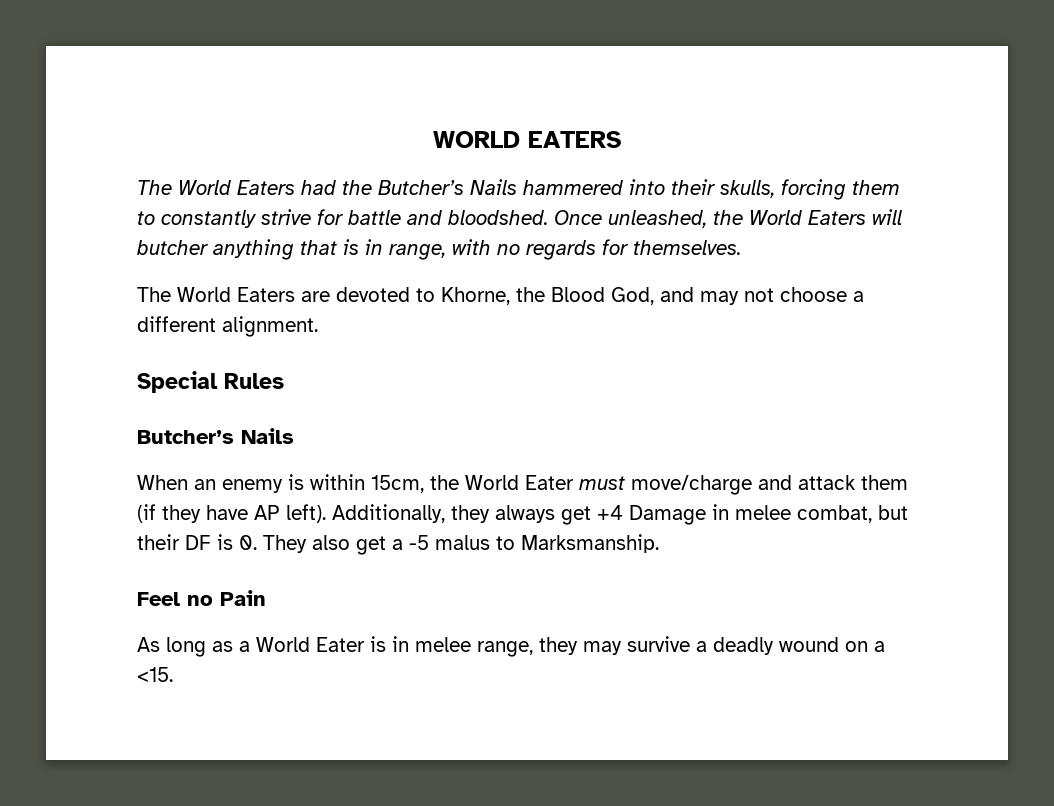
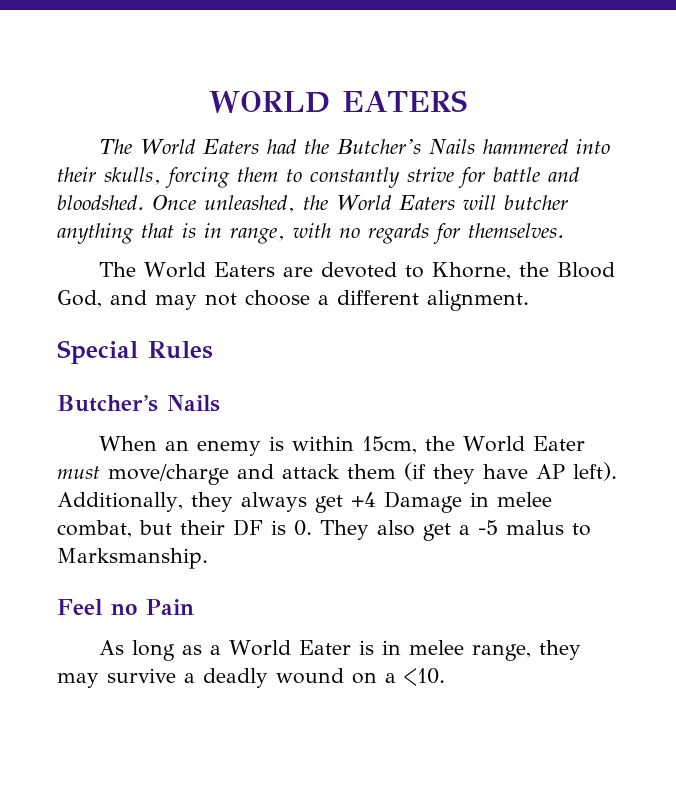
- As long as a World Eater is in melee range, they may survive a deadly wound on a <15.
+ As long as a World Eater is in melee range, they may survive a deadly wound on a <10.

